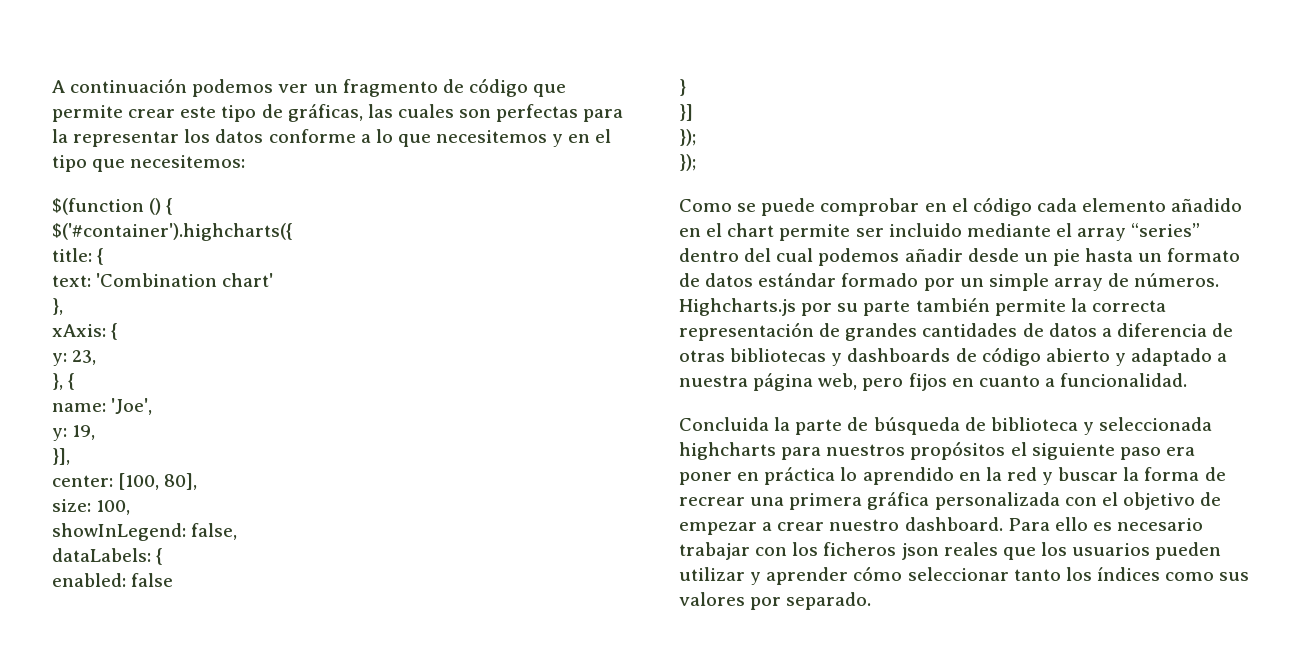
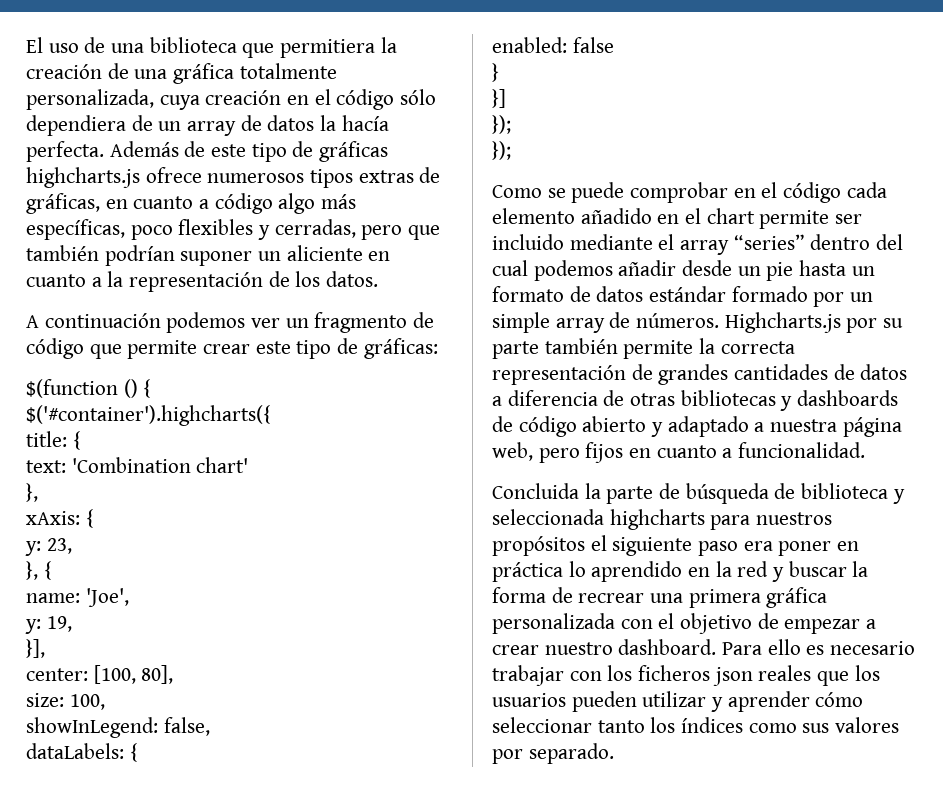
+ El uso de una biblioteca que permitiera la creación de una gráfica totalmente personalizada, cuya creación en el código sólo dependiera de un array de datos la hacía perfecta. Además de este tipo de gráficas highcharts.js ofrece numerosos tipos extras de gráficas, en cuanto a código algo más específicas, poco flexibles y cerradas, pero que también podrían suponer un aliciente en cuanto a la representación de los datos.
- A continuación podemos ver un fragmento de código que permite crear este tipo de gráficas, las cuales son perfectas para la representar los datos conforme a lo que necesitemos y en el tipo que necesitemos:
+ A continuación podemos ver un fragmento de código que permite crear este tipo de gráficas:

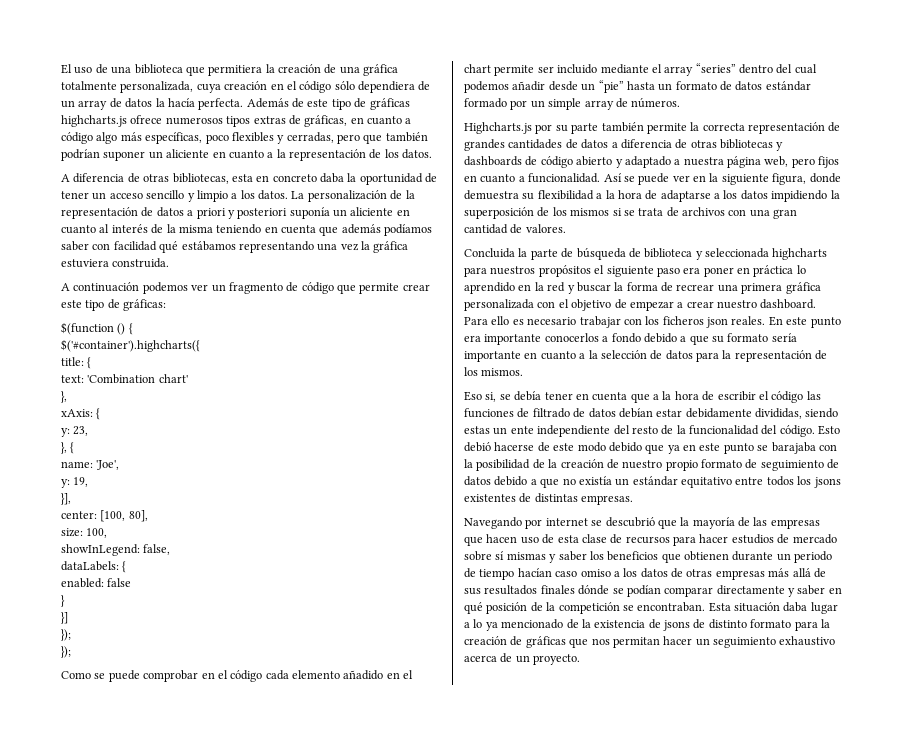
+ A diferencia de otras bibliotecas, esta en concreto daba la oportunidad de tener un acceso sencillo y limpio a los datos. La personalización de la representación de datos a priori y posteriori suponía un aliciente en cuanto al interés de la misma teniendo en cuenta que además podíamos saber con facilidad qué estábamos representando una vez la gráfica estuviera construida.
- Como se puede comprobar en el código cada elemento añadido en el chart permite ser incluido mediante el array “series” dentro del cual podemos añadir desde un pie hasta un formato de datos estándar formado por un simple array de números. Highcharts.js por su parte también permite la correcta representación de grandes cantidades de datos a diferencia de otras bibliotecas y dashboards de código abierto y adaptado a nuestra página web, pero fijos en cuanto a funcionalidad.
+ Como se puede comprobar en el código cada elemento añadido en el chart permite ser incluido mediante el array “series” dentro del cual podemos añadir desde un “pie” hasta un formato de datos estándar formado por un simple array de números.
+ Highcharts.js por su parte también permite la correcta representación de grandes cantidades de datos a diferencia de otras bibliotecas y dashboards de código abierto y adaptado a nuestra página web, pero fijos en cuanto a funcionalidad. Así se puede ver en la siguiente figura, donde demuestra su flexibilidad a la hora de adaptarse a los datos impidiendo la superposición de los mismos si se trata de archivos con una gran cantidad de valores.
- Para ello es necesario trabajar con los ficheros json reales que los usuarios pueden utilizar y aprender cómo seleccionar tanto los índices como sus valores por separado.
+ Para ello es necesario trabajar con los ficheros json reales. En este punto era importante conocerlos a fondo debido a que su formato sería importante en cuanto a la selección de datos para la representación de los mismos.
+ Eso si, se debía tener en cuenta que a la hora de escribir el código las funciones de filtrado de datos debían estar debidamente divididas, siendo estas un ente independiente del resto de la funcionalidad del código. Esto debió hacerse de este modo debido que ya en este punto se barajaba con la posibilidad de la creación de nuestro propio formato de seguimiento de datos debido a que no existía un estándar equitativo entre todos los jsons existentes de distintas empresas.
+ Navegando por internet se descubrió que la mayoría de las empresas que hacen uso de esta clase de recursos para hacer estudios de mercado sobre sí mismas y saber los beneficios que obtienen durante un periodo de tiempo hacían caso omiso a los datos de otras empresas más allá de sus resultados finales dónde se podían comparar directamente y saber en qué posición de la competición se encontraban. Esta situación daba lugar a lo ya mencionado de la existencia de jsons de distinto formato para la creación de gráficas que nos permitan hacer un seguimiento exhaustivo acerca de un proyecto.

